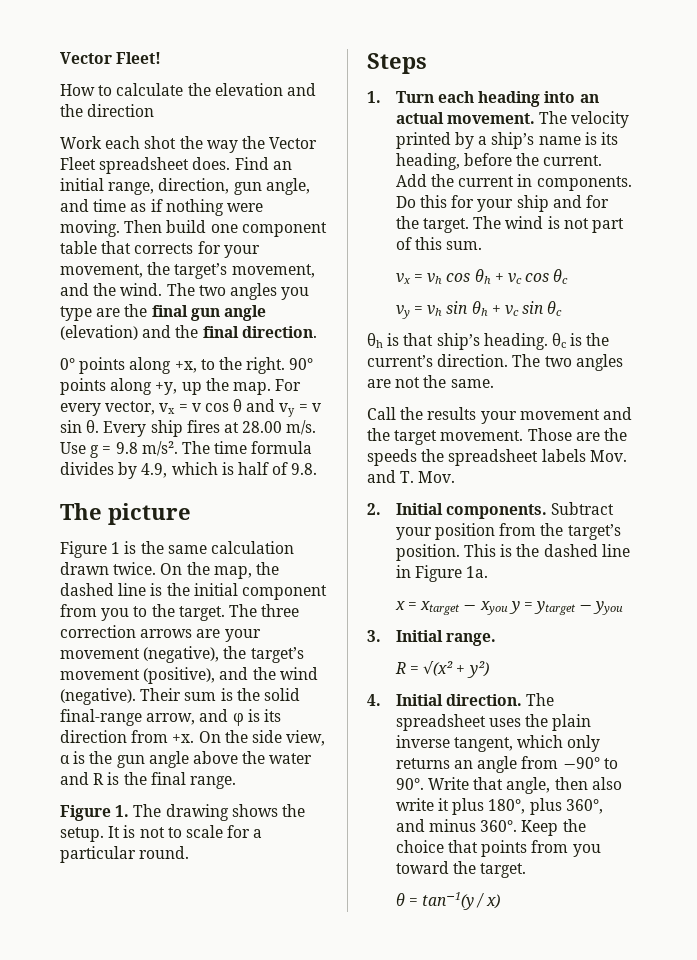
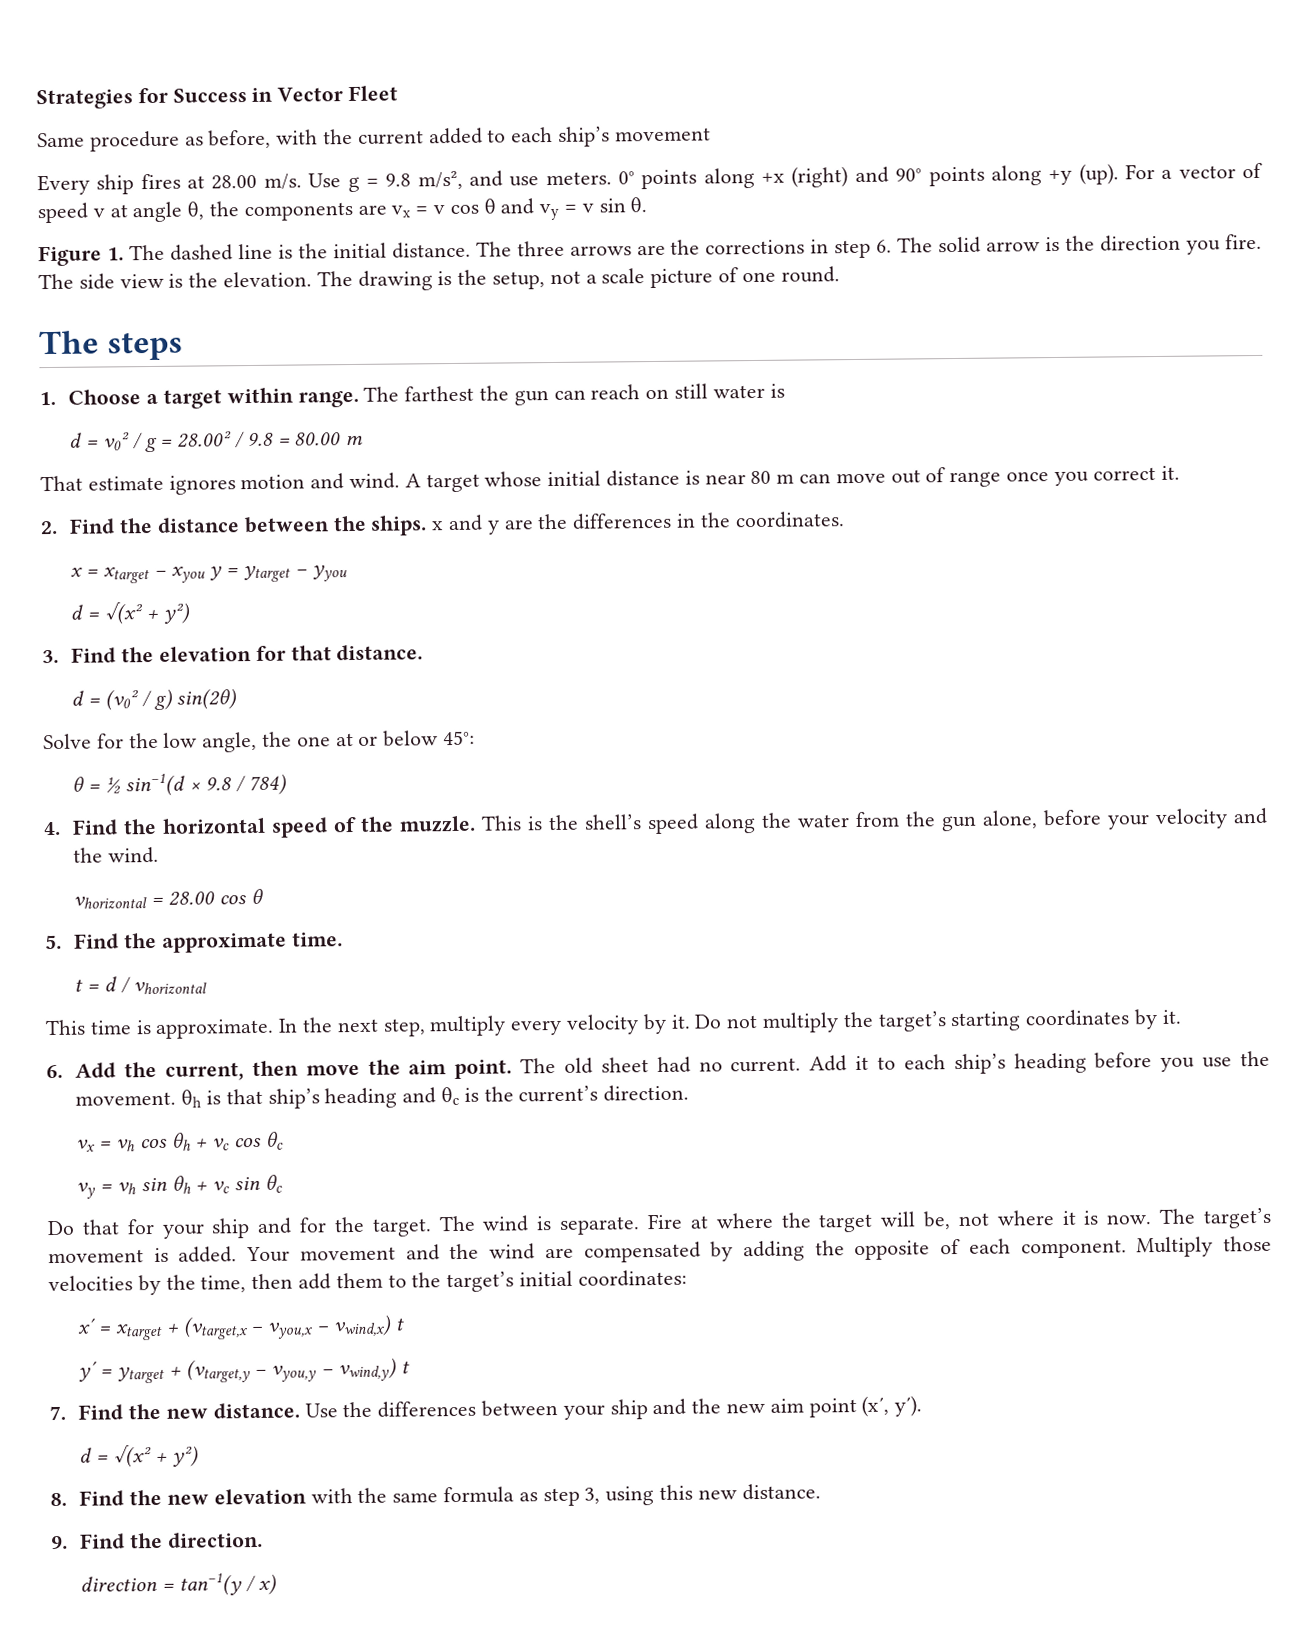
- Vector Fleet!
- How to calculate the elevation and the direction
- Work each shot the way the Vector Fleet spreadsheet does. Find an initial range, direction, gun angle, and time as if nothing were moving. Then build one component table that corrects for your movement, the target’s movement, and the wind. The two angles you type are the final gun angle (elevation) and the final direction.
- 0° points along +x, to the right. 90° points along +y, up the map. For every vector, vx = v cos θ and vy = v sin θ. Every ship fires at 28.00 m/s. Use g = 9.8 m/s². The time formula divides by 4.9, which is half of 9.8.
- The picture
- Figure 1 is the same calculation drawn twice. On the map, the dashed line is the initial component from you to the target.
+ Strategies for Success in Vector Fleet
+ Same procedure as before, with the current added to each ship’s movement
+ Every ship fires at 28.00 m/s. Use g = 9.8 m/s², and use meters. 0° points along +x (right) and 90° points along +y (up). For a vector of speed v at angle θ, the components are vx = v cos θ and vy = v sin θ.
+ Figure 1. The dashed line is the initial distance.
- The three correction arrows are your movement (negative), the target’s movement (positive), and the wind (negative). Their sum is the solid final-range arrow, and φ is its direction from +x. On the side view, α is the gun angle above the water and R is the final range.
- Figure 1. The drawing shows the setup. It is not to scale for a particular round.
- Steps
- 1. Turn each heading into an actual movement. The velocity printed by a ship’s name is its heading, before the current. Add the current in components. Do this for your ship and for the target. The wind is not part of this sum.
+ The three arrows are the corrections in step 6. The solid arrow is the direction you fire. The side view is the elevation. The drawing is the setup, not a scale picture of one round.
+ The steps
+ 1. Choose a target within range. The farthest the gun can reach on still water is
+ d = v0² / g = 28.00² / 9.8 = 80.00 m
+ That estimate ignores motion and wind. A target whose initial distance is near 80 m can move out of range once you correct it.
+ 2. Find the distance between the ships. x and y are the differences in the coordinates.
+ x = xtarget − xyou y = ytarget − yyou
+ d = √(x² + y²)
+ 3. Find the elevation for that distance.
+ d = (v0² / g) sin(2θ)
+ Solve for the low angle, the one at or below 45°:
+ θ = ½ sin−1(d × 9.8 / 784)
+ 4. Find the horizontal speed of the muzzle. This is the shell’s speed along the water from the gun alone, before your velocity and the wind.
+ vhorizontal = 28.00 cos θ
+ 5. Find the approximate time.
+ t = d / vhorizontal
+ This time is approximate. In the next step, multiply every velocity by it. Do not multiply the target’s starting coordinates by it.
+ 6. Add the current, then move the aim point. The old sheet had no current. Add it to each ship’s heading before you use the movement. θh is that ship’s heading and θc is the current’s direction.
- θh is that ship’s heading. θc is the current’s direction. The two angles are not the same.
- Call the results your movement and the target movement. Those are the speeds the spreadsheet labels Mov. and T. Mov.
- 2. Initial components. Subtract your position from the target’s position. This is the dashed line in Figure 1a.
- x = xtarget − xyou y = ytarget − yyou
- 3. Initial range.
- R = √(x² + y²)
- 4. Initial direction. The spreadsheet uses the plain inverse tangent, which only returns an angle from −90° to 90°. Write that angle, then also write it plus 180°, plus 360°, and minus 360°. Keep the choice that points from you toward the target.
- θ = tan−1(y / x)
+ Do that for your ship and for the target. The wind is separate. Fire at where the target will be, not where it is now. The target’s movement is added. Your movement and the wind are compensated by adding the opposite of each component. Multiply those velocities by the time, then add them to the target’s initial coordinates:
+ x′ = xtarget + (vtarget,x − vyou,x − vwind,x) t
+ y′ = ytarget + (vtarget,y − vyou,y − vwind,y) t
+ 7. Find the new distance. Use the differences between your ship and the new aim point (x′, y′).
+ d = √(x² + y²)
+ 8. Find the new elevation with the same formula as step 3, using this new distance.
+ 9. Find the direction.
+ direction = tan−1(y / x)

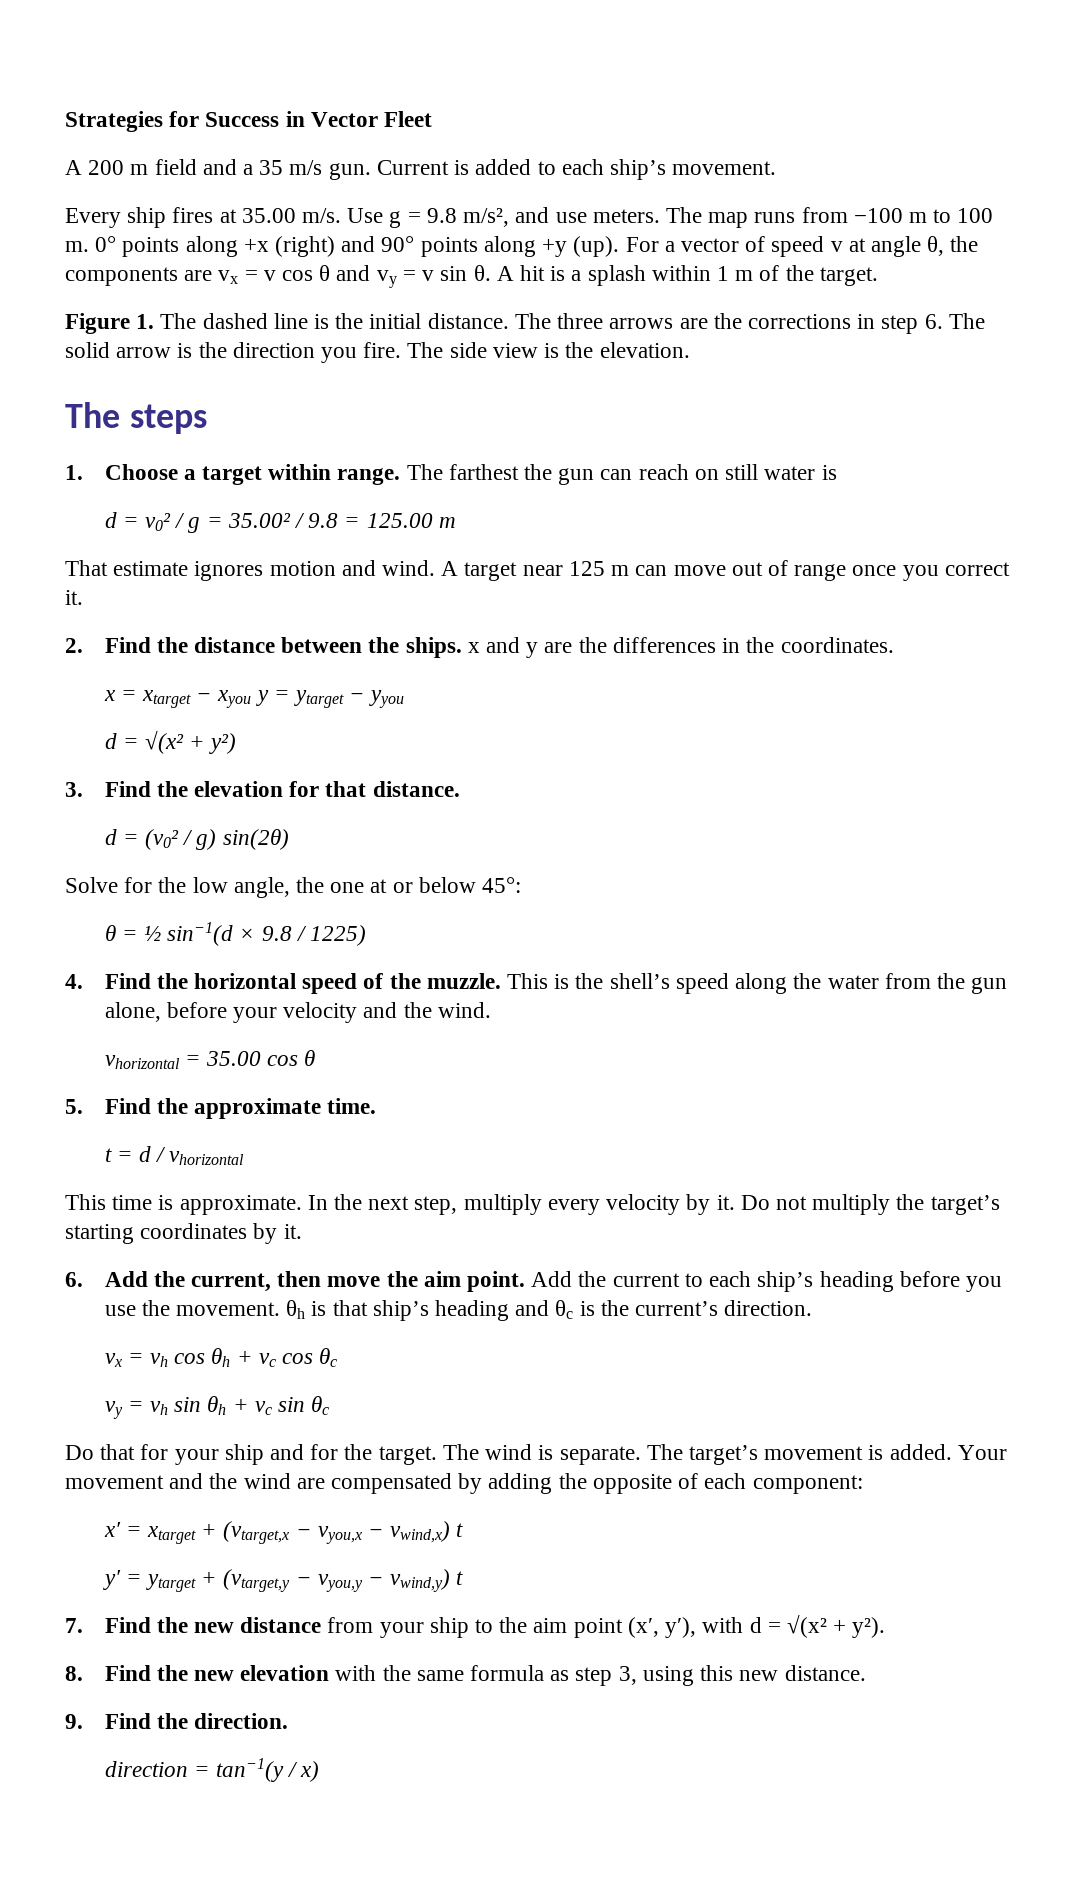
- Same procedure as before, with the current added to each ship’s movement
+ A 200 m field and a 35 m/s gun. Current is added to each ship’s movement.
- Every ship fires at 28.00 m/s.
+ Every ship fires at 35.00 m/s.
+ The map runs from −100 m to 100 m.
+ A hit is a splash within 1 m of the target.
- The drawing is the setup, not a scale picture of one round.
- d = v0² / g = 28.00² / 9.8 = 80.00 m
+ d = v0² / g = 35.00² / 9.8 = 125.00 m
- A target whose initial distance is near 80 m can move out of range once you correct it.
+ A target near 125 m can move out of range once you correct it.
- θ = ½ sin−1(d × 9.8 / 784)
+ θ = ½ sin−1(d × 9.8 / 1225)
- vhorizontal = 28.00 cos θ
+ vhorizontal = 35.00 cos θ
- The old sheet had no current. Add it to each ship’s heading before you use the movement. θh is that ship’s heading and θc is the current’s direction.
+ Add the current to each ship’s heading before you use the movement. θh is that ship’s heading and θc is the current’s direction.
- Fire at where the target will be, not where it is now.
- Your movement and the wind are compensated by adding the opposite of each component. Multiply those velocities by the time, then add them to the target’s initial coordinates:
+ Your movement and the wind are compensated by adding the opposite of each component:
- 7. Find the new distance. Use the differences between your ship and the new aim point (x′, y′).
- d = √(x² + y²)
+ 7. Find the new distance from your ship to the aim point (x′, y′), with d = √(x² + y²).

